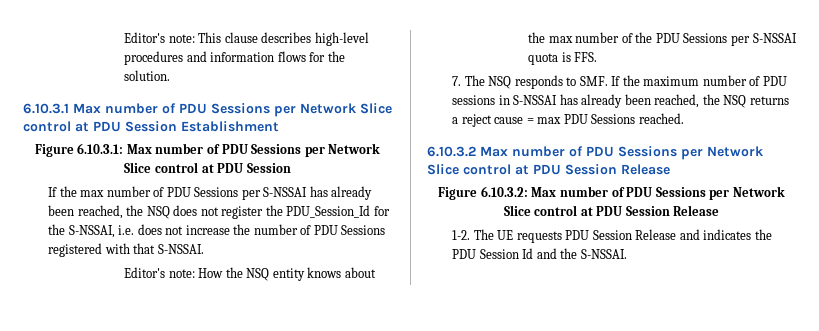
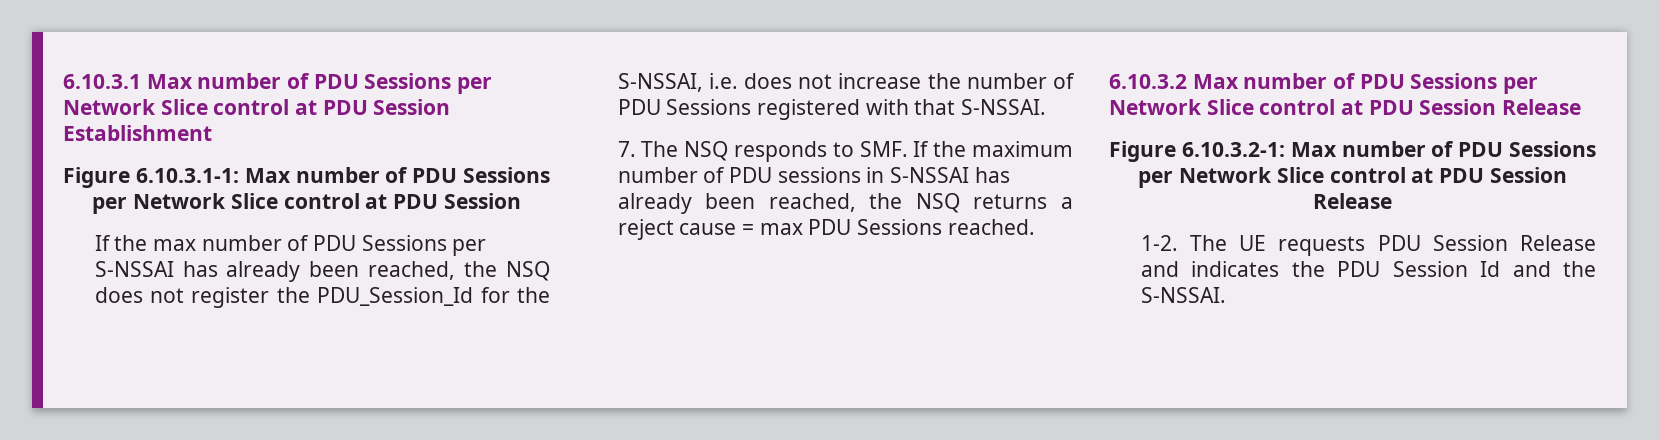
- Editor's note: This clause describes high-level procedures and information flows for the solution.
- Figure 6.10.3.1: Max number of PDU Sessions per Network Slice control at PDU Session
+ Figure 6.10.3.1-1: Max number of PDU Sessions per Network Slice control at PDU Session
- Editor's note: How the NSQ entity knows about the max number of the PDU Sessions per S-NSSAI quota is FFS.
- Figure 6.10.3.2: Max number of PDU Sessions per Network Slice control at PDU Session Release
+ Figure 6.10.3.2-1: Max number of PDU Sessions per Network Slice control at PDU Session Release

